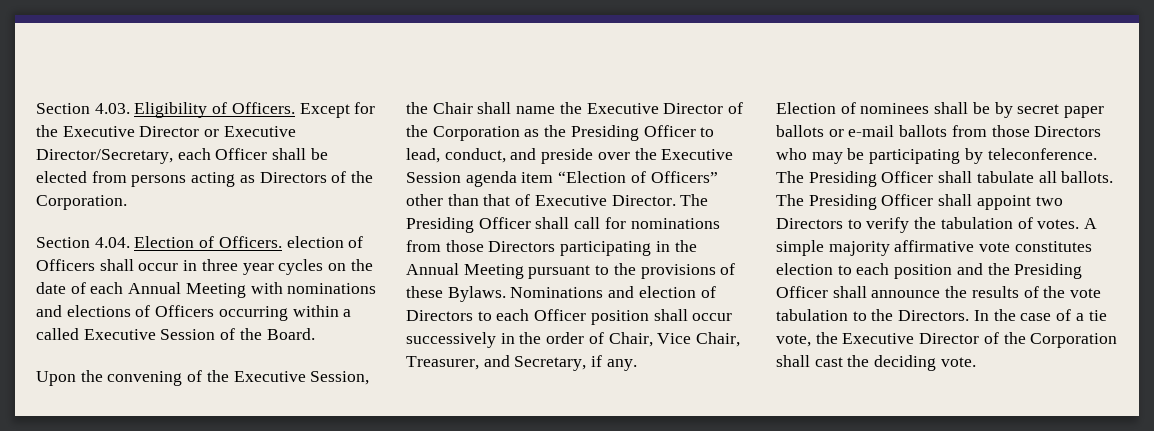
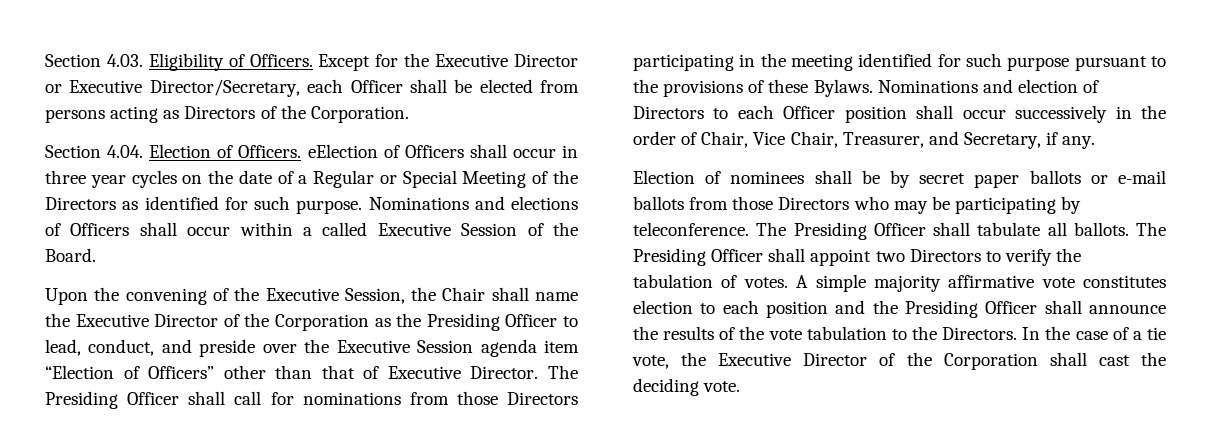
- Section 4.04. Election of Officers. election of Officers shall occur in three year cycles on the date of each Annual Meeting with nominations and elections of Officers occurring within a called Executive Session of the Board.
+ Section 4.04. Election of Officers. eElection of Officers shall occur in three year cycles on the date of a Regular or Special Meeting of the Directors as identified for such purpose. Nominations and elections of Officers shall occur within a called Executive Session of the Board.
- The Presiding Officer shall call for nominations from those Directors participating in the Annual Meeting pursuant to the provisions of these Bylaws.
+ The Presiding Officer shall call for nominations from those Directors participating in the meeting identified for such purpose pursuant to the provisions of these Bylaws.

